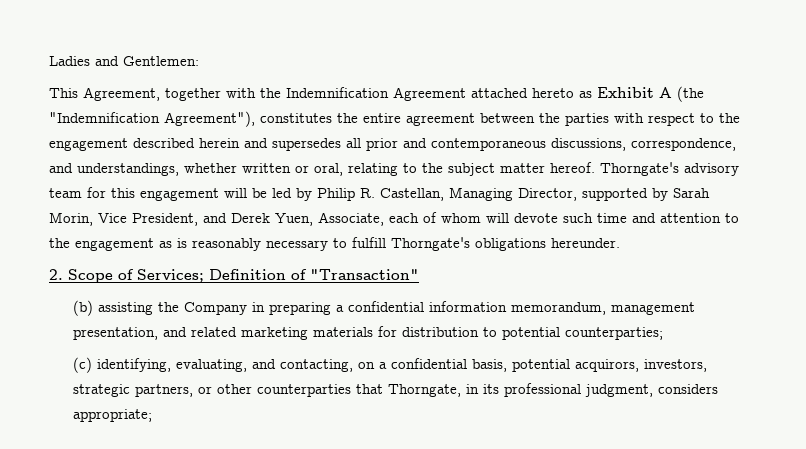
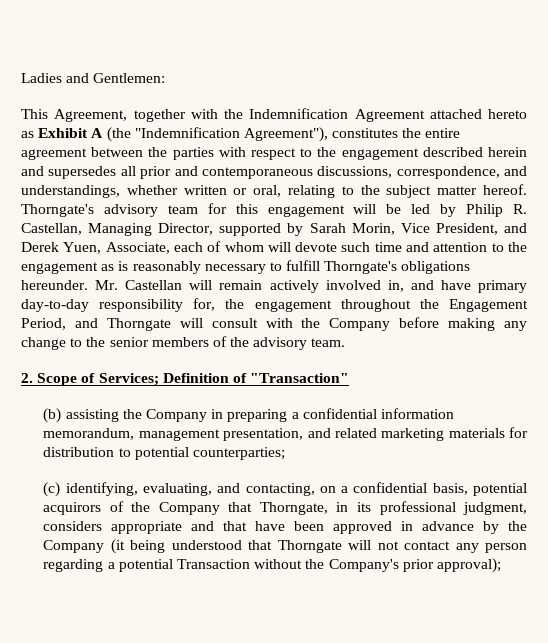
+ Mr. Castellan will remain actively involved in, and have primary day-to-day responsibility for, the engagement throughout the Engagement Period, and Thorngate will consult with the Company before making any change to the senior members of the advisory team.
- (c) identifying, evaluating, and contacting, on a confidential basis, potential acquirors, investors, strategic partners, or other counterparties that Thorngate, in its professional judgment, considers appropriate;
+ (c) identifying, evaluating, and contacting, on a confidential basis, potential acquirors of the Company that Thorngate, in its professional judgment, considers appropriate and that have been approved in advance by the Company (it being understood that Thorngate will not contact any person regarding a potential Transaction without the Company's prior approval);

